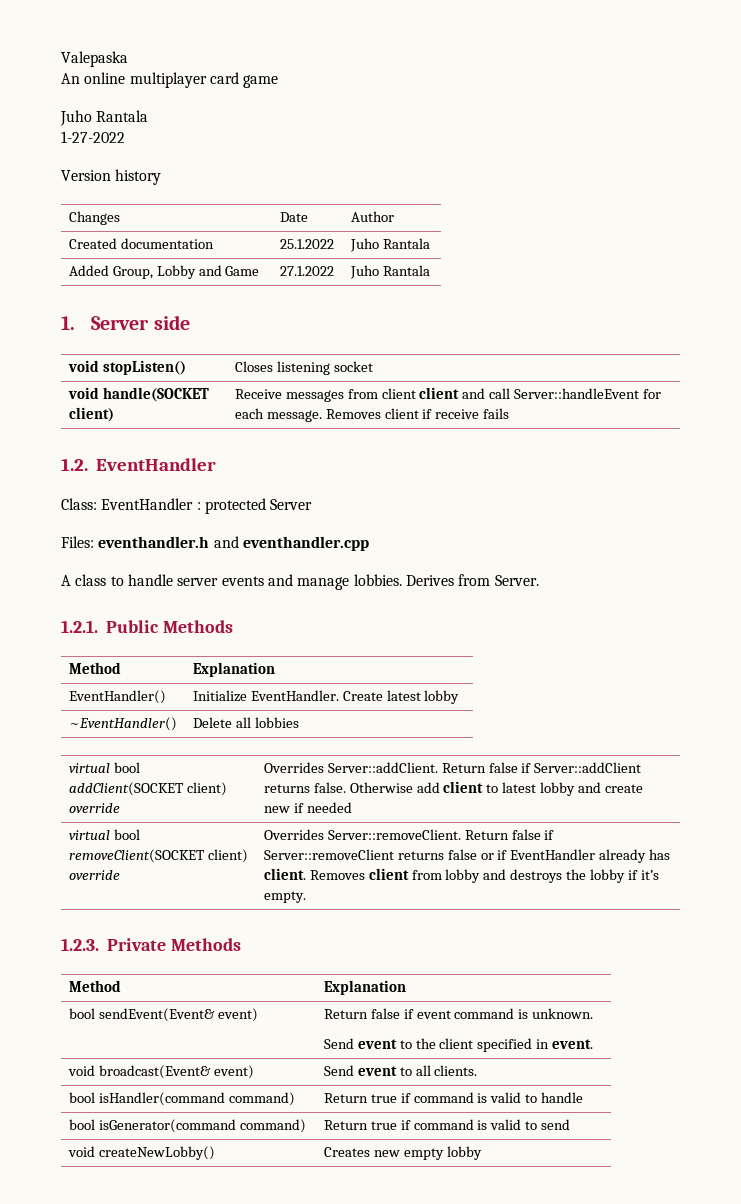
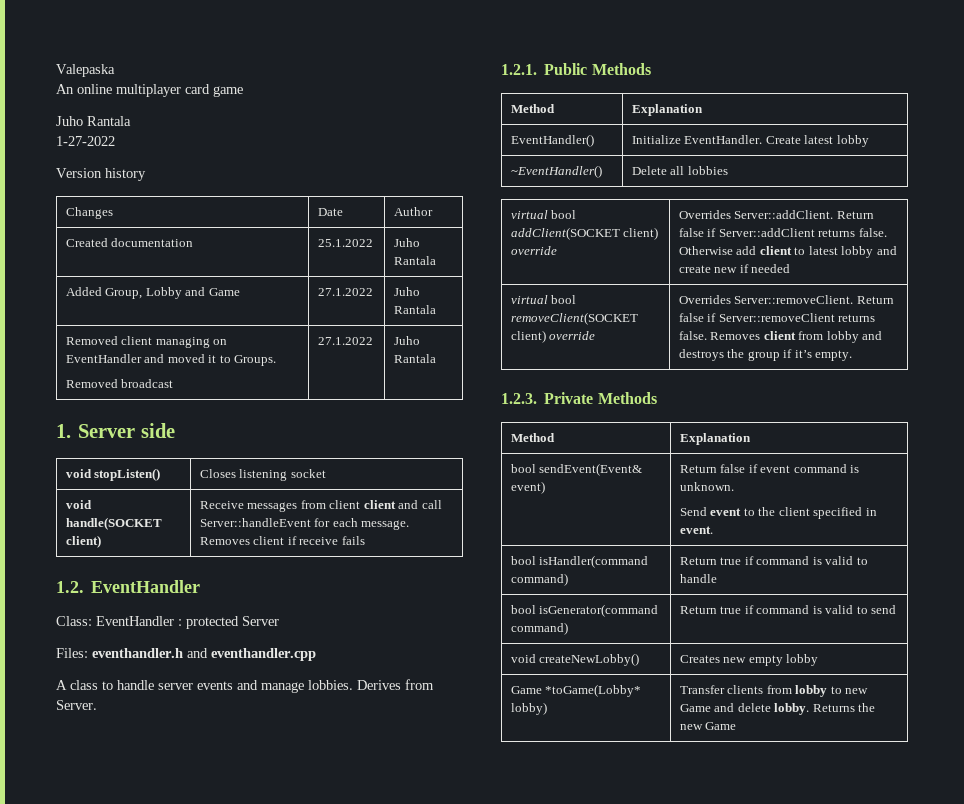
+ Removed client managing on EventHandler and moved it to Groups.
+ Removed broadcast | 27.1.2022 | Juho Rantala
- virtual bool removeClient(SOCKET client) override | Overrides Server::removeClient. Return false if Server::removeClient returns false or if EventHandler already has client. Removes client from lobby and destroys the lobby if it’s empty.
+ virtual bool removeClient(SOCKET client) override | Overrides Server::removeClient. Return false if Server::removeClient returns false. Removes client from lobby and destroys the group if it’s empty.
- void broadcast(Event& event) | Send event to all clients.
+ Game *toGame(Lobby* lobby) | Transfer clients from lobby to new Game and delete lobby. Returns the new Game

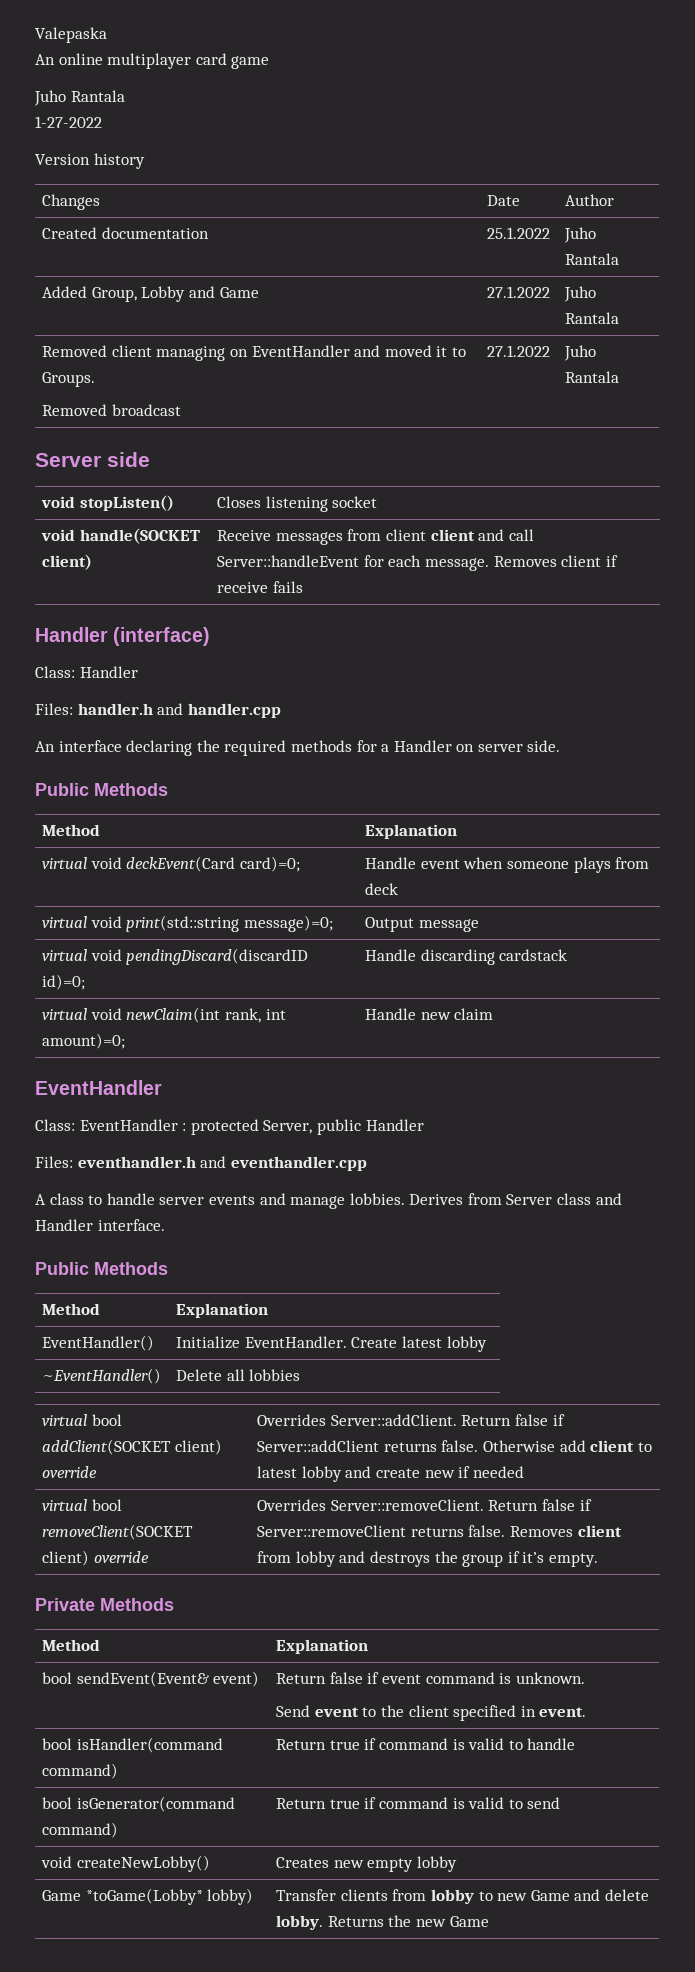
- 1. Server side
+ Server side
- 1.2. EventHandler
+ Handler (interface)
+ Class: Handler
+ Files: handler.h and handler.cpp
+ An interface declaring the required methods for a Handler on server side.
+ Public Methods
+ Method | Explanation
+ virtual void deckEvent(Card card)=0; | Handle event when someone plays from deck
+ virtual void print(std::string message)=0; | Output message
+ virtual void pendingDiscard(discardID id)=0; | Handle discarding cardstack
+ virtual void newClaim(int rank, int amount)=0; | Handle new claim
+ EventHandler
- Class: EventHandler : protected Server
+ Class: EventHandler : protected Server, public Handler
- Derives from Server.
- 1.2.1. Public Methods
+ Derives from Server class and Handler interface.
+ Public Methods
- 1.2.3. Private Methods
+ Private Methods

